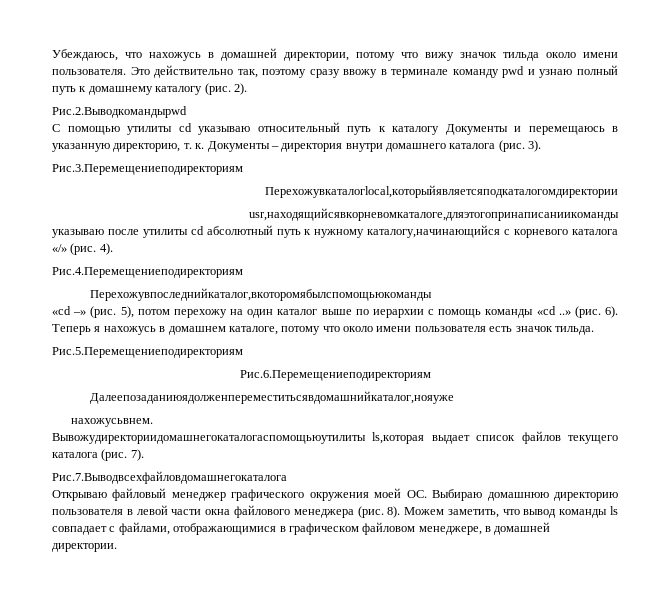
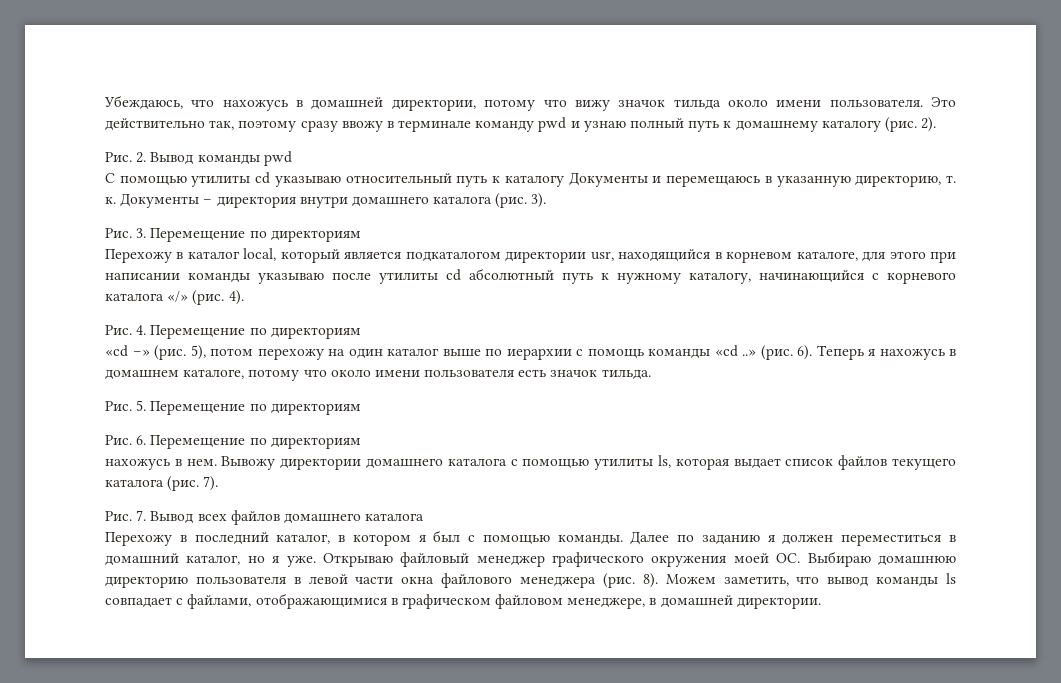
- Рис.2.Выводкомандыpwd
+ Рис. 2. Вывод команды pwd
- Рис.3.Перемещениеподиректориям
- Перехожувкаталогlocal,которыйявляетсяподкаталогомдиректории
- usr,находящийсявкорневомкаталоге,дляэтогопринаписаниикоманды
- указываю после утилиты cd абсолютный путь к нужному каталогу,начинающийся с корневого каталога «/» (рис.
+ Рис. 3. Перемещение по директориям
+ Перехожу в каталог local, который является подкаталогом директории usr, находящийся в корневом каталоге, для этого при написании команды указываю после утилиты cd абсолютный путь к нужному каталогу, начинающийся с корневого каталога «/» (рис.
- Рис.4.Перемещениеподиректориям
- Перехожувпоследнийкаталог,вкоторомябылспомощьюкоманды
+ Рис. 4. Перемещение по директориям
- Рис.5.Перемещениеподиректориям
- Рис.6.Перемещениеподиректориям
- Далеепозаданиюядолженпереместитьсявдомашнийкаталог,нояуже
- нахожусьвнем.
- Вывожудиректориидомашнегокаталогаспомощьюутилиты ls,которая выдает список файлов текущего каталога (рис.
+ Рис. 5. Перемещение по директориям
+ Рис. 6. Перемещение по директориям
+ нахожусь в нем. Вывожу директории домашнего каталога с помощью утилиты ls, которая выдает список файлов текущего каталога (рис.
- Рис.7.Выводвсехфайловдомашнегокаталога
- Открываю файловый менеджер графического окружения моей ОС. Выбираю домашнюю директорию пользователя в левой части окна файлового менеджера (рис.
+ Рис. 7. Вывод всех файлов домашнего каталога
+ Перехожу в последний каталог, в котором я был с помощью команды. Далее по заданию я должен переместиться в домашний каталог, но я уже. Открываю файловый менеджер графического окружения моей ОС. Выбираю домашнюю директорию пользователя в левой части окна файлового менеджера (рис.

